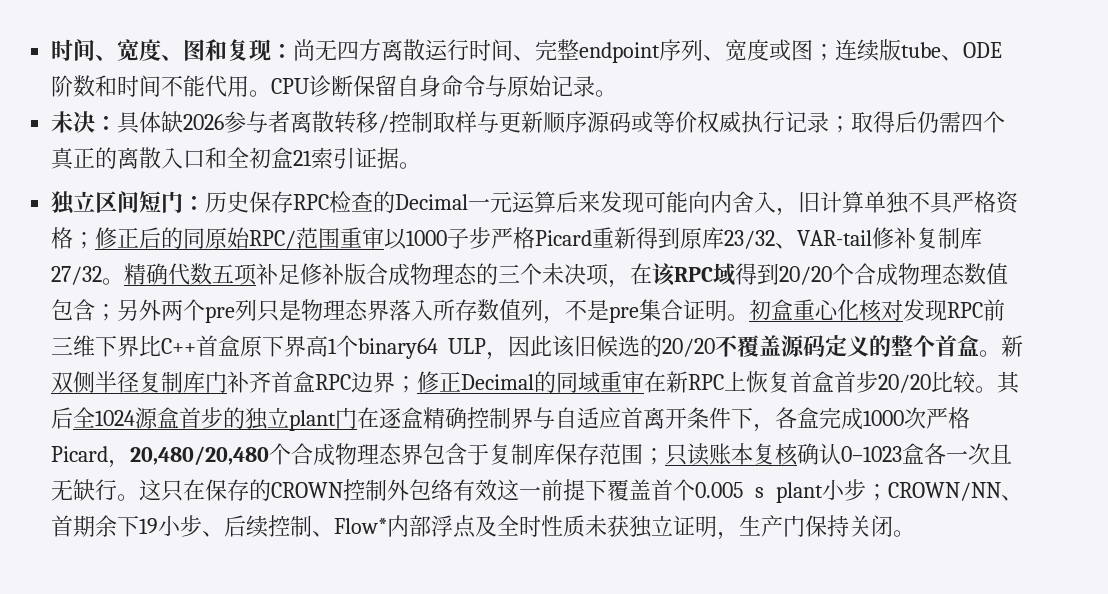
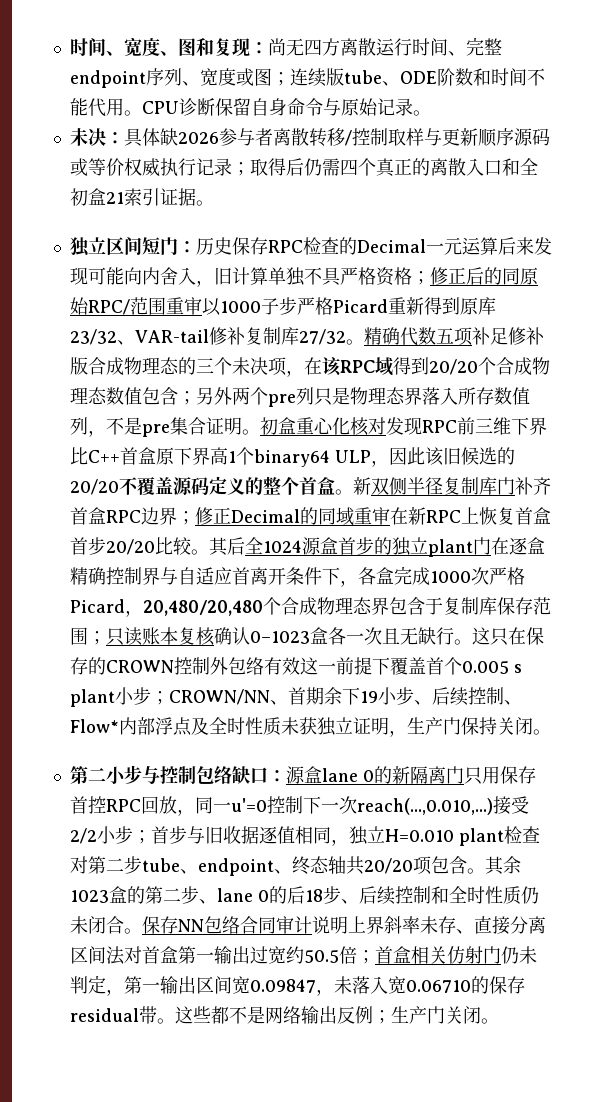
+ 第二小步与控制包络缺口：源盒lane 0的新隔离门只用保存首控RPC回放，同一u'=0控制下一次reach(...,0.010,...)接受2/2小步；首步与旧收据逐值相同，独立H=0.010 plant检查对第二步tube、endpoint、终态轴共20/20项包含。其余1023盒的第二步、lane 0的后18步、后续控制和全时性质仍未闭合。保存NN包络合同审计说明上界斜率未存、直接分离区间法对首盒第一输出过宽约50.5倍；首盒相关仿射门仍未判定，第一输出区间宽0.09847，未落入宽0.06710的保存residual带。这些都不是网络输出反例；生产门关闭。

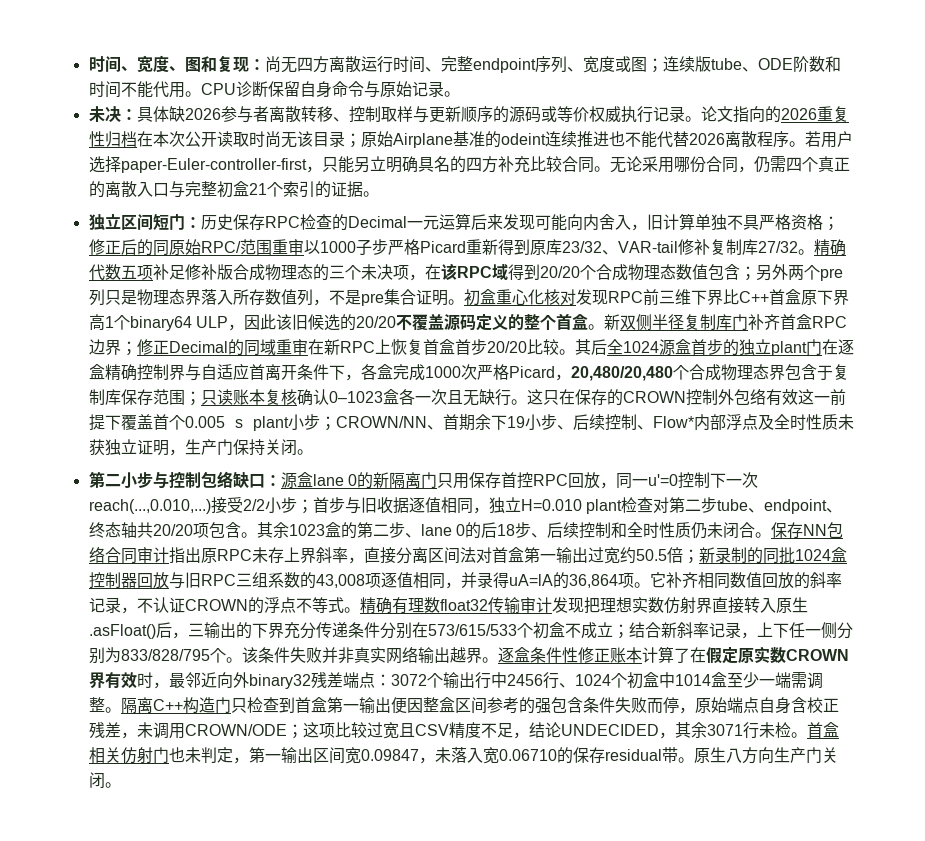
- 未决：具体缺2026参与者离散转移/控制取样与更新顺序源码或等价权威执行记录；取得后仍需四个真正的离散入口和全初盒21索引证据。
+ 未决：具体缺2026参与者离散转移、控制取样与更新顺序的源码或等价权威执行记录。论文指向的2026重复性归档在本次公开读取时尚无该目录；原始Airplane基准的odeint连续推进也不能代替2026离散程序。若用户选择paper-Euler-controller-first，只能另立明确具名的四方补充比较合同。无论采用哪份合同，仍需四个真正的离散入口与完整初盒21个索引的证据。
- 保存NN包络合同审计说明上界斜率未存、直接分离区间法对首盒第一输出过宽约50.5倍；首盒相关仿射门仍未判定，第一输出区间宽0.09847，未落入宽0.06710的保存residual带。
+ 保存NN包络合同审计指出原RPC未存上界斜率，直接分离区间法对首盒第一输出过宽约50.5倍；新录制的同批1024盒控制器回放与旧RPC三组系数的43,008项逐值相同，并录得uA=lA的36,864项。它补齐相同数值回放的斜率记录，不认证CROWN的浮点不等式。精确有理数float32传输审计发现把理想实数仿射界直接转入原生.asFloat()后，三输出的下界充分传递条件分别在573/615/533个初盒不成立；结合新斜率记录，上下任一侧分别为833/828/795个。该条件失败并非真实网络输出越界。逐盒条件性修正账本计算了在假定原实数CROWN界有效时，最邻近向外binary32残差端点：3072个输出行中2456行、1024个初盒中1014盒至少一端需调整。隔离C++构造门只检查到首盒第一输出便因整盒区间参考的强包含条件失败而停，原始端点自身含校正残差，未调用CROWN/ODE；这项比较过宽且CSV精度不足，结论UNDECIDED，其余3071行未检。首盒相关仿射门也未判定，第一输出区间宽0.09847，未落入宽0.06710的保存residual带。
- 这些都不是网络输出反例；生产门关闭。
+ 原生八方向生产门关闭。

